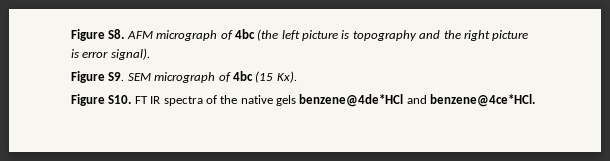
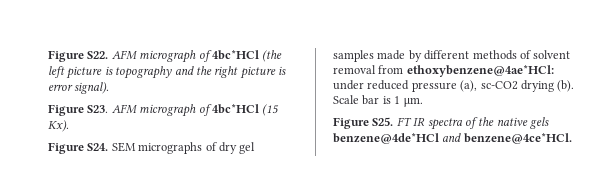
- Figure S8. AFM micrograph of 4bc (the left picture is topography and the right picture is error signal).
+ Figure S22. AFM micrograph of 4bc*HCl (the left picture is topography and the right picture is error signal).
- Figure S9. SEM micrograph of 4bc (15 Kx).
+ Figure S23. AFM micrograph of 4bc*HCl (15 Kx).
- Figure S10. FT IR spectra of the native gels benzene@4de*HCl and benzene@4ce*HCl.
+ Figure S24. SEM micrographs of dry gel samples made by different methods of solvent removal from ethoxybenzene@4ae*HCl: under reduced pressure (a), sc-CO2 drying (b). Scale bar is 1 μm.
+ Figure S25. FT IR spectra of the native gels benzene@4de*HCl and benzene@4ce*HCl.

